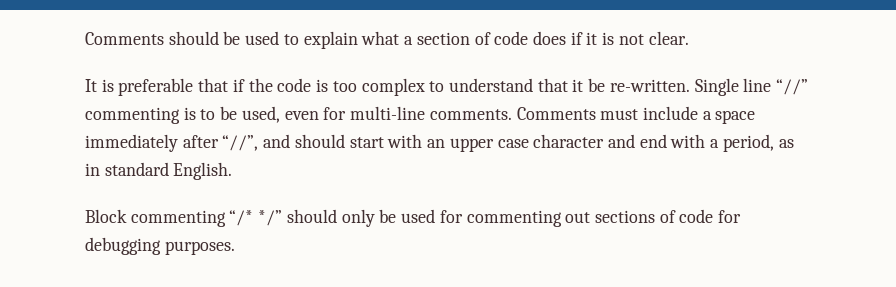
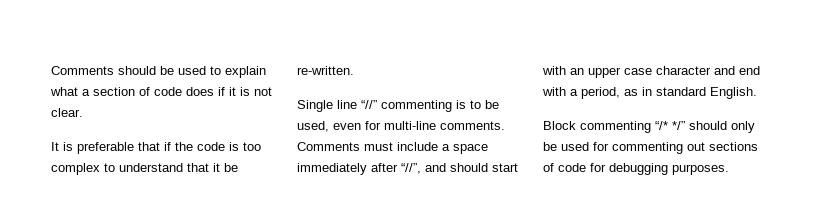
- It is preferable that if the code is too complex to understand that it be re-written. Single line “//” commenting is to be used, even for multi-line comments.
+ It is preferable that if the code is too complex to understand that it be re-written.
+ Single line “//” commenting is to be used, even for multi-line comments.

